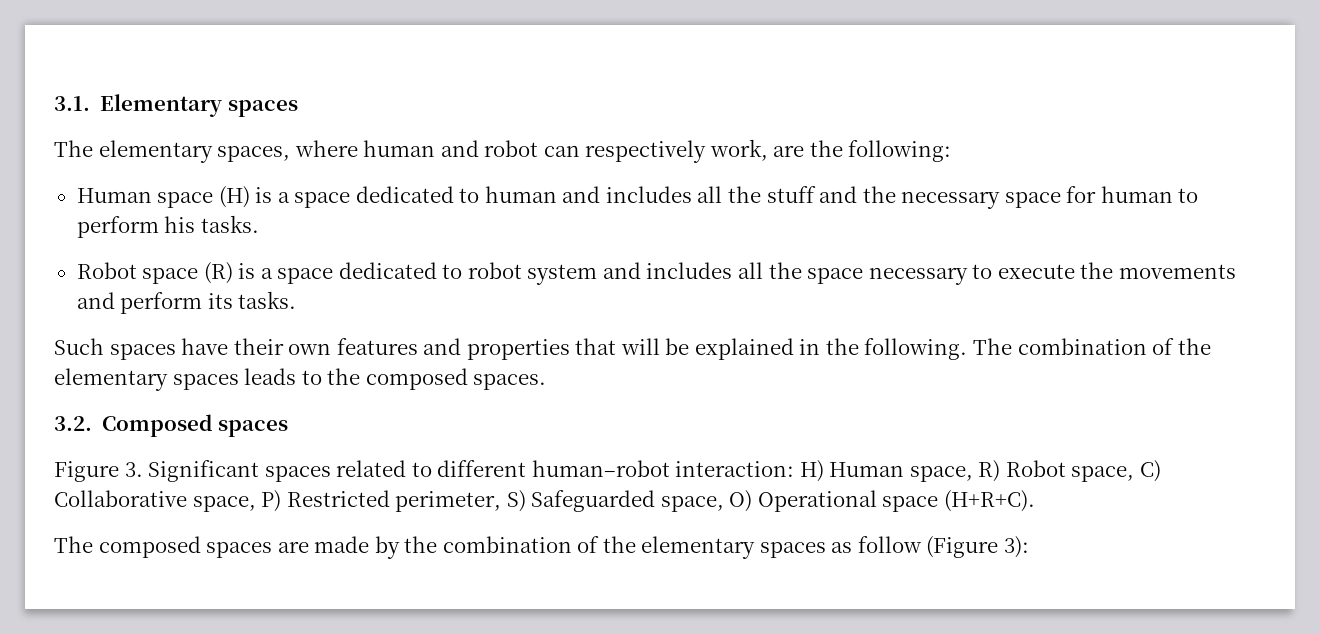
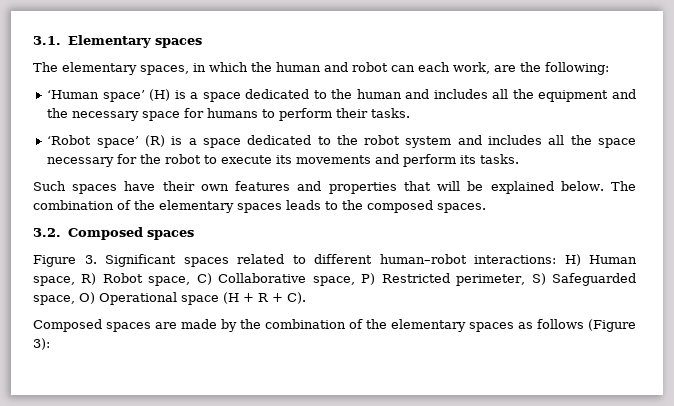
- The elementary spaces, where human and robot can respectively work, are the following:
+ The elementary spaces, in which the human and robot can each work, are the following:
- Human space (H) is a space dedicated to human and includes all the stuff and the necessary space for human to perform his tasks.
- Robot space (R) is a space dedicated to robot system and includes all the space necessary to execute the movements and perform its tasks.
+ ‘Human space’ (H) is a space dedicated to the human and includes all the equipment and the necessary space for humans to perform their tasks.
+ ‘Robot space’ (R) is a space dedicated to the robot system and includes all the space necessary for the robot to execute its movements and perform its tasks.
- Such spaces have their own features and properties that will be explained in the following.
+ Such spaces have their own features and properties that will be explained below.
- Figure 3. Significant spaces related to different human–robot interaction: H) Human space, R) Robot space, C) Collaborative space, P) Restricted perimeter, S) Safeguarded space, O) Operational space (H+R+C).
- The composed spaces are made by the combination of the elementary spaces as follow (Figure 3):
+ Figure 3. Significant spaces related to different human–robot interactions: H) Human space, R) Robot space, C) Collaborative space, P) Restricted perimeter, S) Safeguarded space, O) Operational space (H + R + C).
+ Composed spaces are made by the combination of the elementary spaces as follows (Figure 3):

